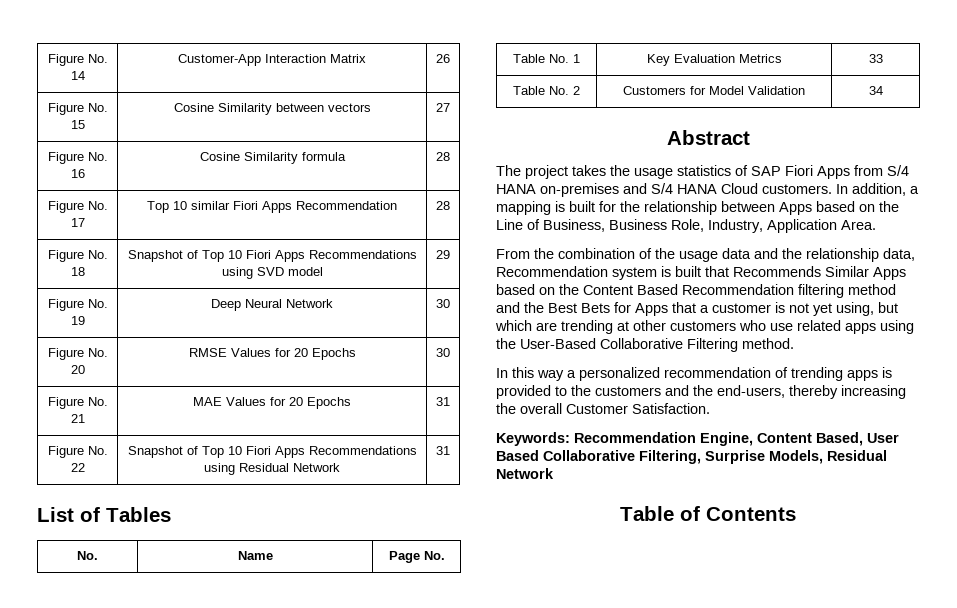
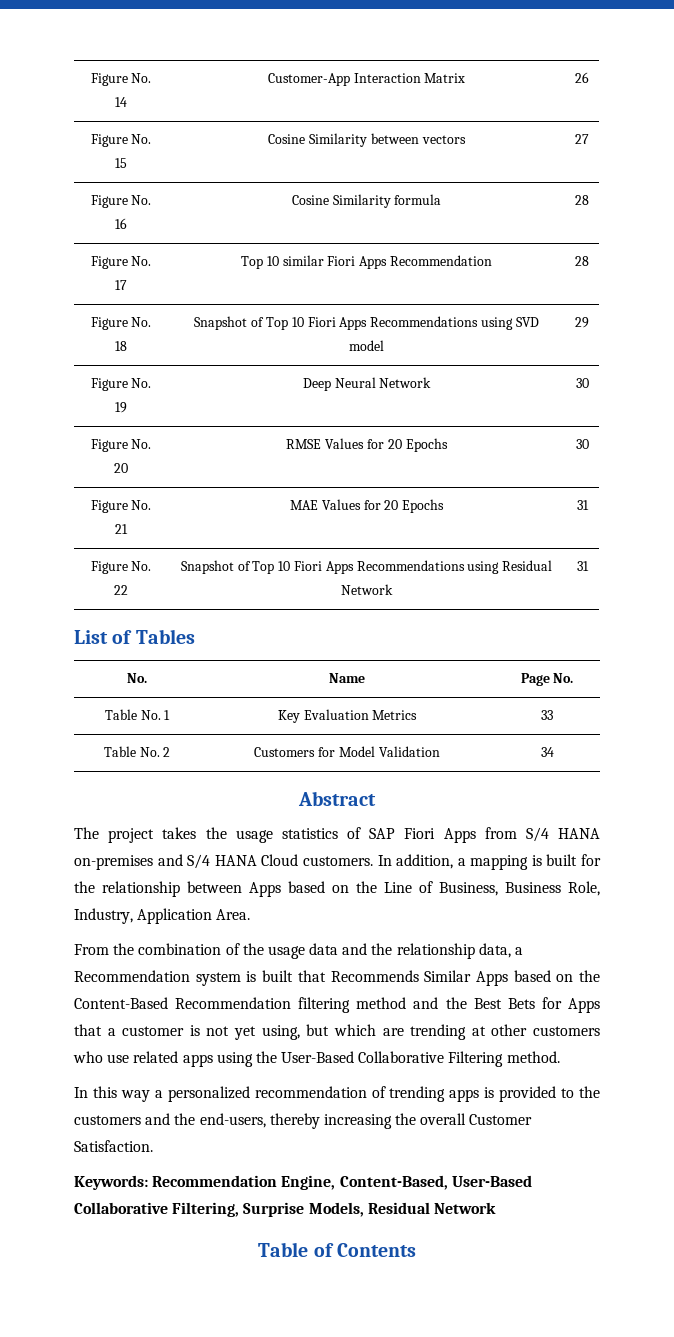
- From the combination of the usage data and the relationship data, Recommendation system is built that Recommends Similar Apps based on the Content Based Recommendation filtering method and the Best Bets for Apps that a customer is not yet using, but which are trending at other customers who use related apps using the User-Based Collaborative Filtering method.
+ From the combination of the usage data and the relationship data, a Recommendation system is built that Recommends Similar Apps based on the Content-Based Recommendation filtering method and the Best Bets for Apps that a customer is not yet using, but which are trending at other customers who use related apps using the User-Based Collaborative Filtering method.
- Keywords: Recommendation Engine, Content Based, User Based Collaborative Filtering, Surprise Models, Residual Network
+ Keywords: Recommendation Engine, Content-Based, User-Based Collaborative Filtering, Surprise Models, Residual Network

